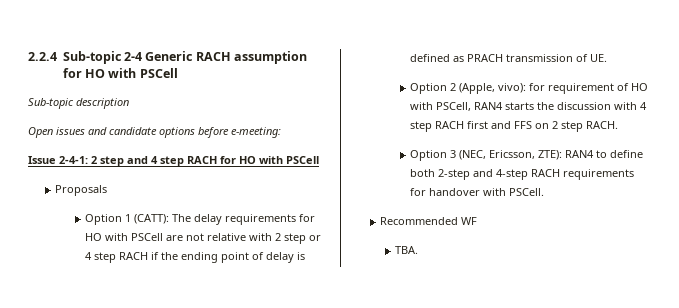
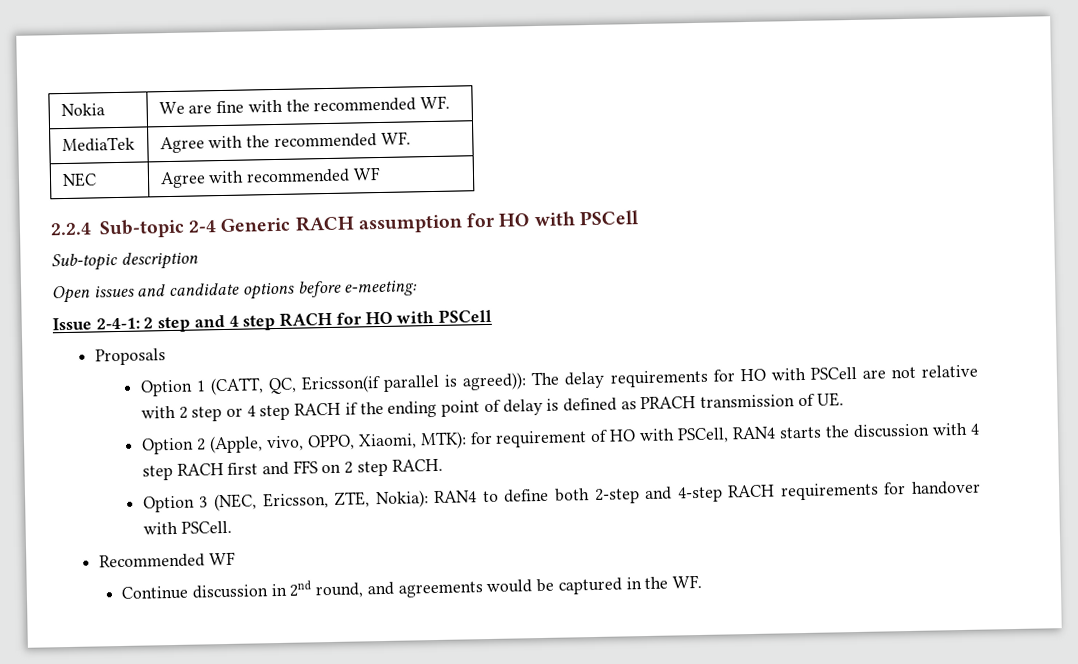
+ Nokia | We are fine with the recommended WF.
+ MediaTek | Agree with the recommended WF.
+ NEC | Agree with recommended WF
- Option 1 (CATT): The delay requirements for HO with PSCell are not relative with 2 step or 4 step RACH if the ending point of delay is defined as PRACH transmission of UE.
+ Option 1 (CATT, QC, Ericsson(if parallel is agreed)): The delay requirements for HO with PSCell are not relative with 2 step or 4 step RACH if the ending point of delay is defined as PRACH transmission of UE.
- Option 2 (Apple, vivo): for requirement of HO with PSCell, RAN4 starts the discussion with 4 step RACH first and FFS on 2 step RACH.
+ Option 2 (Apple, vivo, OPPO, Xiaomi, MTK): for requirement of HO with PSCell, RAN4 starts the discussion with 4 step RACH first and FFS on 2 step RACH.
- Option 3 (NEC, Ericsson, ZTE): RAN4 to define both 2-step and 4-step RACH requirements for handover with PSCell.
+ Option 3 (NEC, Ericsson, ZTE, Nokia): RAN4 to define both 2-step and 4-step RACH requirements for handover with PSCell.
- TBA.
+ Continue discussion in 2nd round, and agreements would be captured in the WF.

